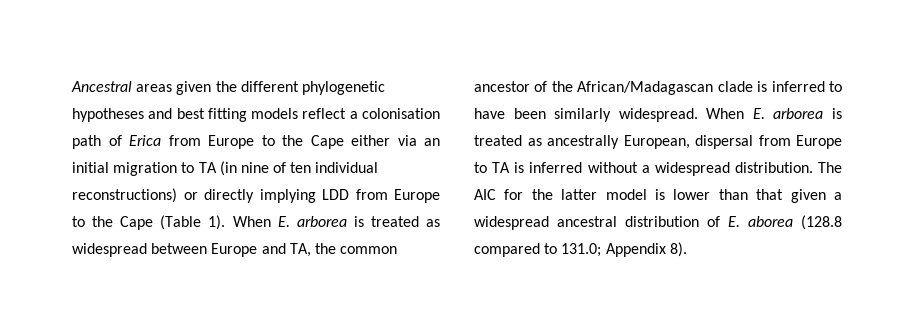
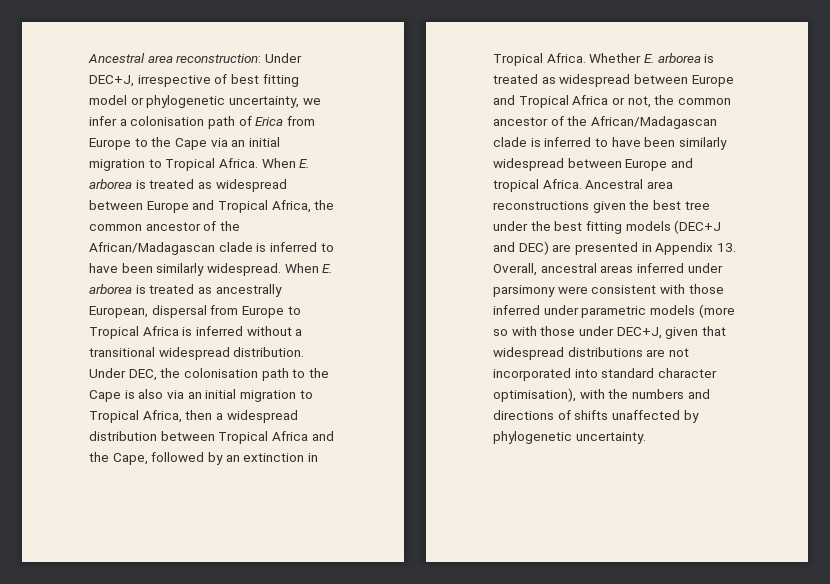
- Ancestral areas given the different phylogenetic hypotheses and best fitting models reflect a colonisation path of Erica from Europe to the Cape either via an initial migration to TA (in nine of ten individual reconstructions) or directly implying LDD from Europe to the Cape (Table 1).
+ Ancestral area reconstruction: Under DEC+J, irrespective of best fitting model or phylogenetic uncertainty, we infer a colonisation path of Erica from Europe to the Cape via an initial migration to Tropical Africa.
- When E. arborea is treated as widespread between Europe and TA, the common ancestor of the African/Madagascan clade is inferred to have been similarly widespread.
+ When E. arborea is treated as widespread between Europe and Tropical Africa, the common ancestor of the African/Madagascan clade is inferred to have been similarly widespread.
- When E. arborea is treated as ancestrally European, dispersal from Europe to TA is inferred without a widespread distribution.
+ When E. arborea is treated as ancestrally European, dispersal from Europe to Tropical Africa is inferred without a transitional widespread distribution.
- The AIC for the latter model is lower than that given a widespread ancestral distribution of E. aborea (128.8 compared to 131.0; Appendix 8).
+ Under DEC, the colonisation path to the Cape is also via an initial migration to Tropical Africa, then a widespread distribution between Tropical Africa and the Cape, followed by an extinction in Tropical Africa. Whether E. arborea is treated as widespread between Europe and Tropical Africa or not, the common ancestor of the African/Madagascan clade is inferred to have been similarly widespread between Europe and tropical Africa. Ancestral area reconstructions given the best tree under the best fitting models (DEC+J and DEC) are presented in Appendix 13. Overall, ancestral areas inferred under parsimony were consistent with those inferred under parametric models (more so with those under DEC+J, given that widespread distributions are not incorporated into standard character optimisation), with the numbers and directions of shifts unaffected by phylogenetic uncertainty.

